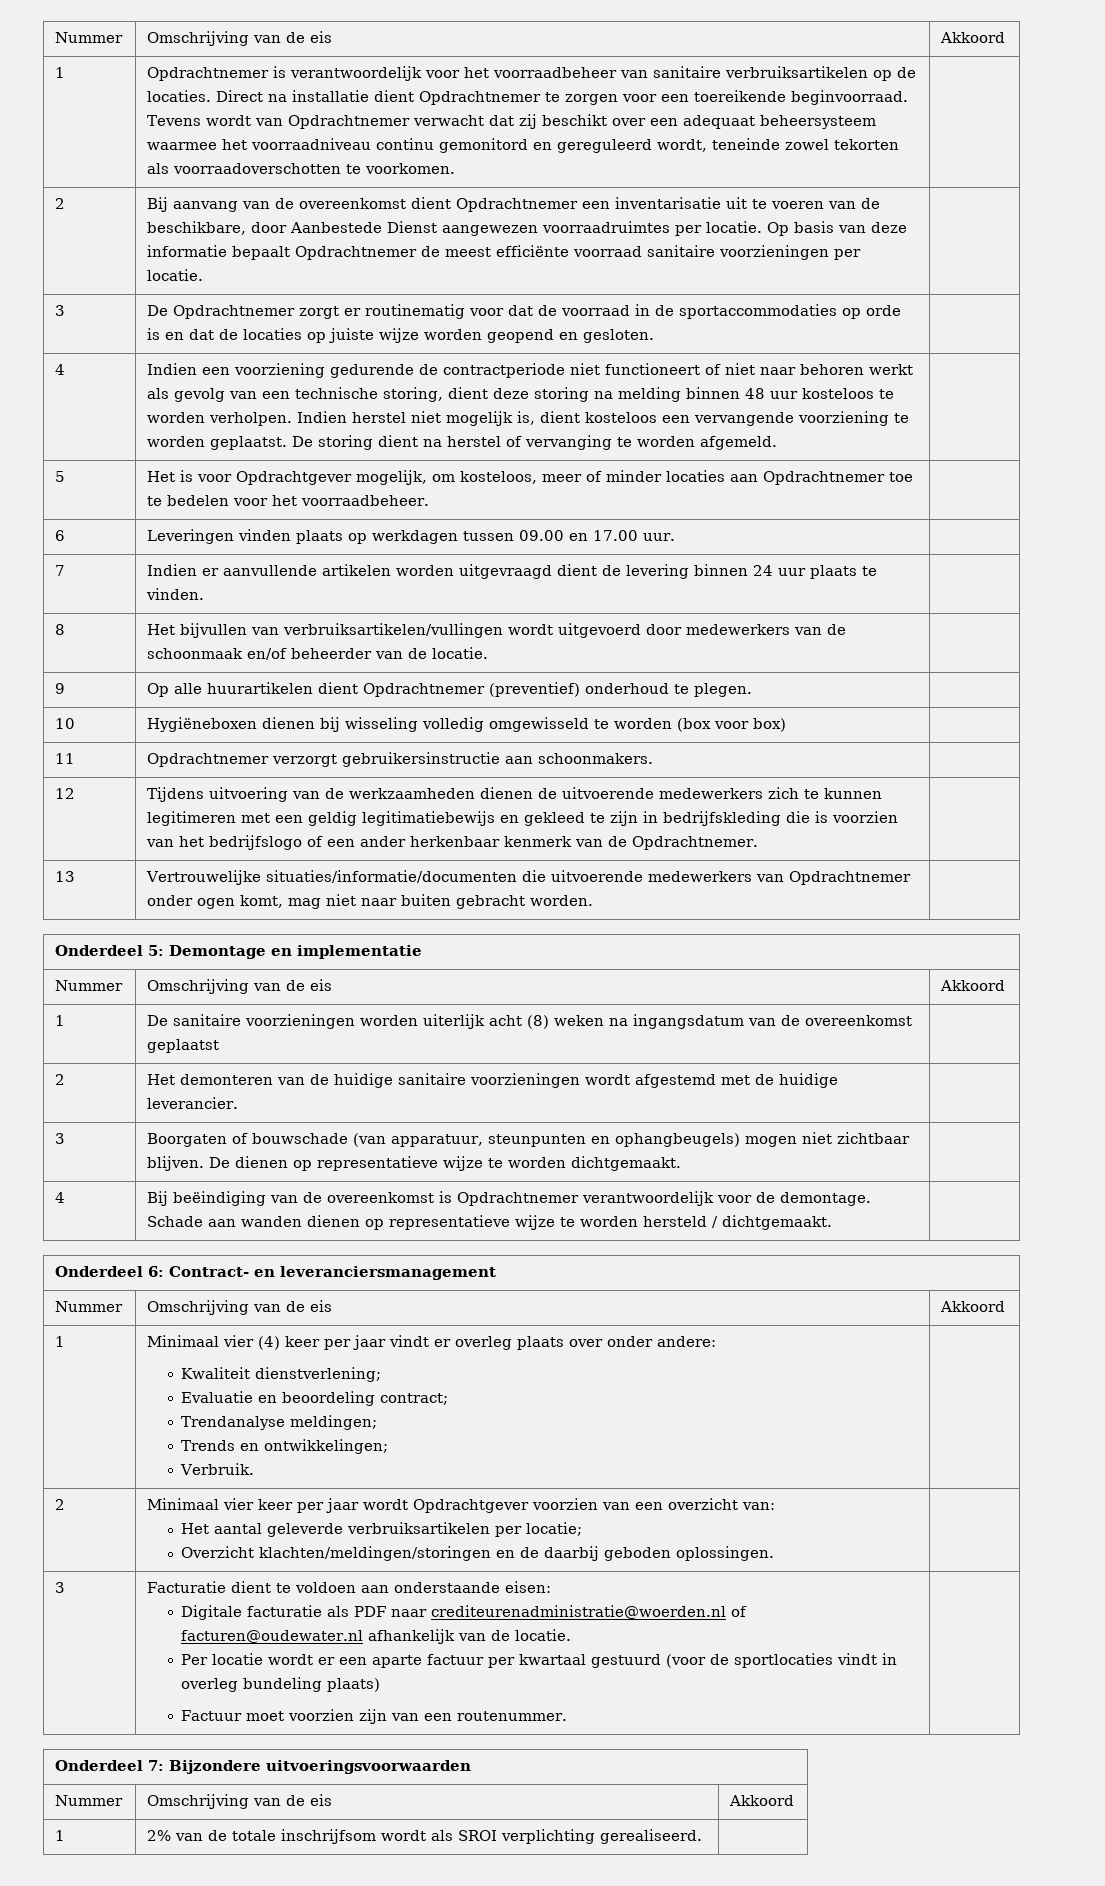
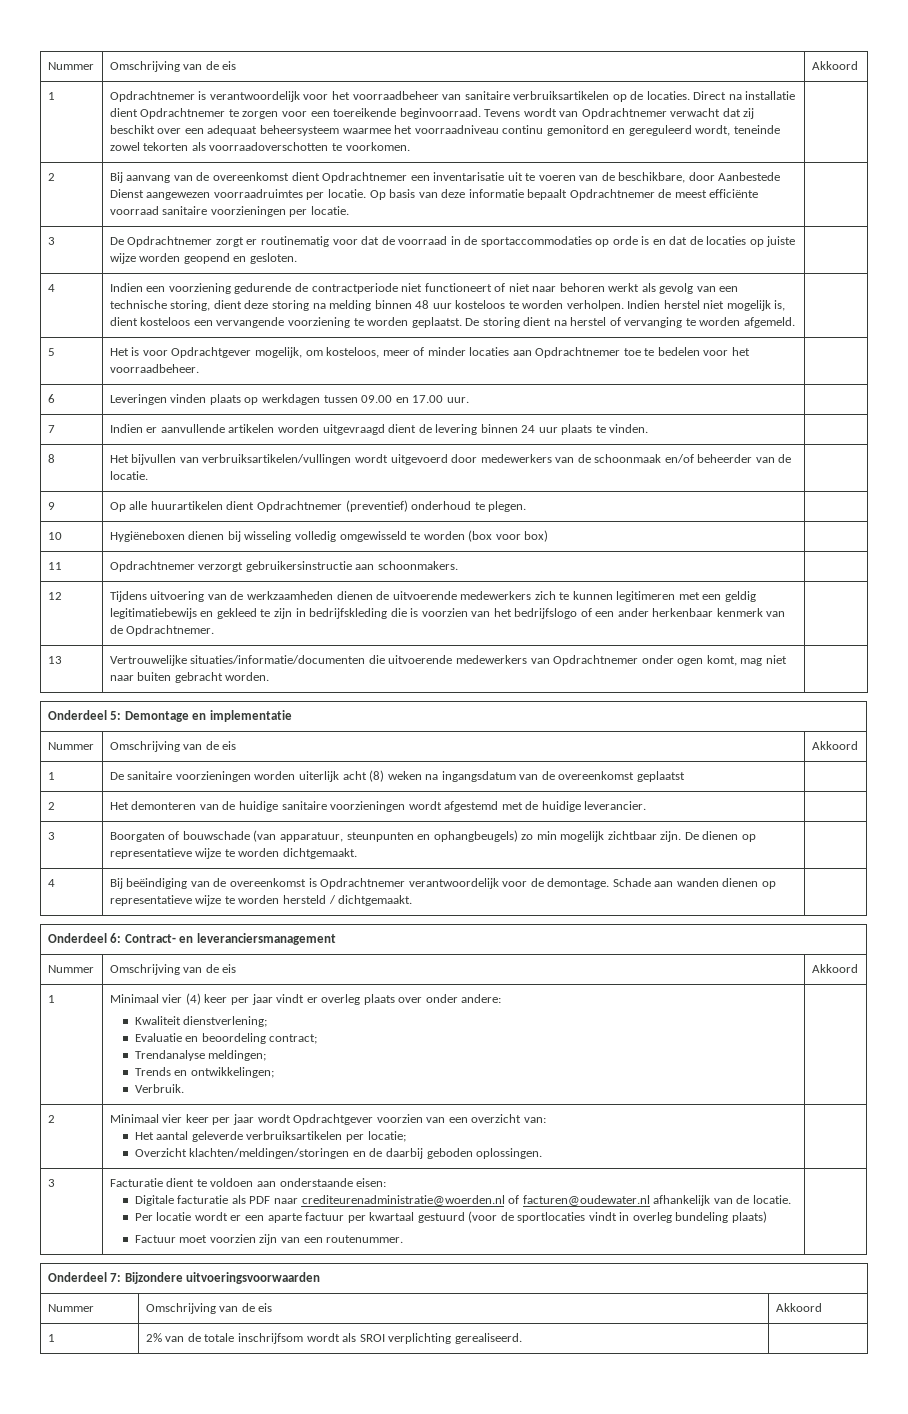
- 3 | Boorgaten of bouwschade (van apparatuur, steunpunten en ophangbeugels) mogen niet zichtbaar blijven. De dienen op representatieve wijze te worden dichtgemaakt. |
+ 3 | Boorgaten of bouwschade (van apparatuur, steunpunten en ophangbeugels) zo min mogelijk zichtbaar zijn. De dienen op representatieve wijze te worden dichtgemaakt. |

